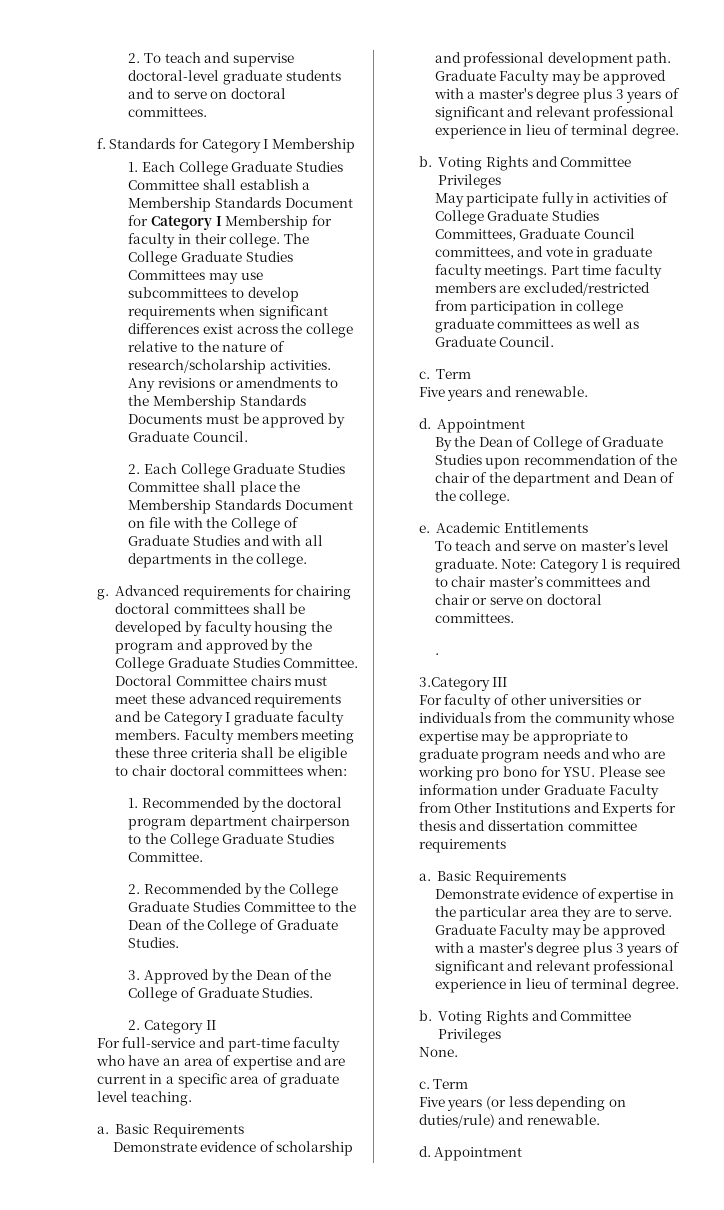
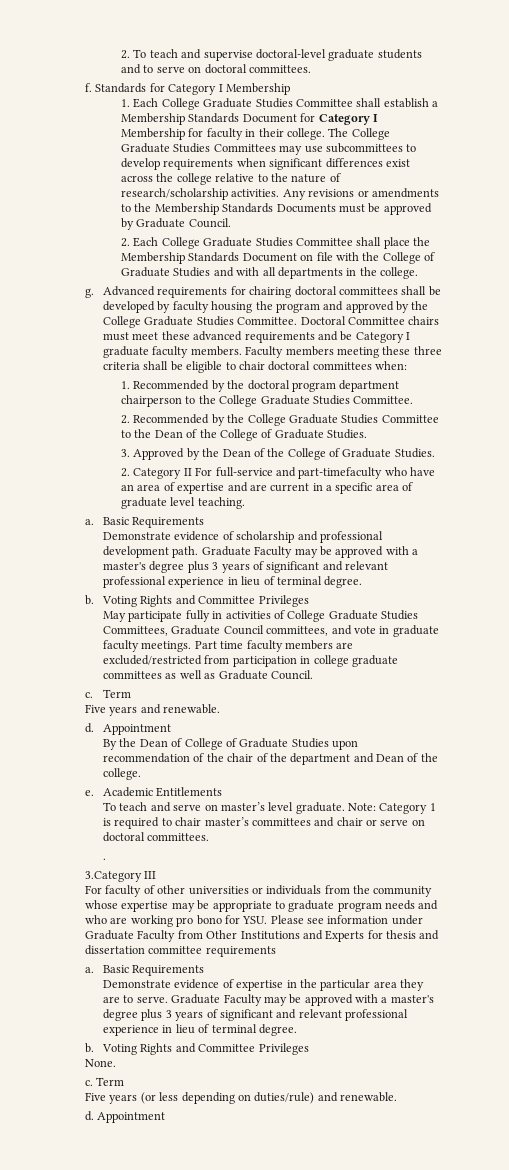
- 2. Category II
- For full-service and part-time faculty who have an area of expertise and are current in a specific area of graduate level teaching.
+ 2. Category II For full-service and part-timefaculty who have an area of expertise and are current in a specific area of graduate level teaching.

